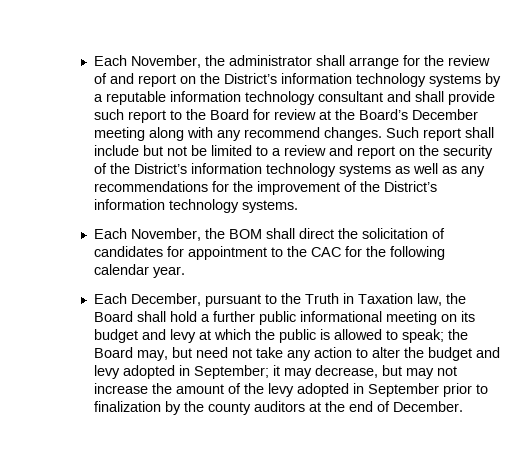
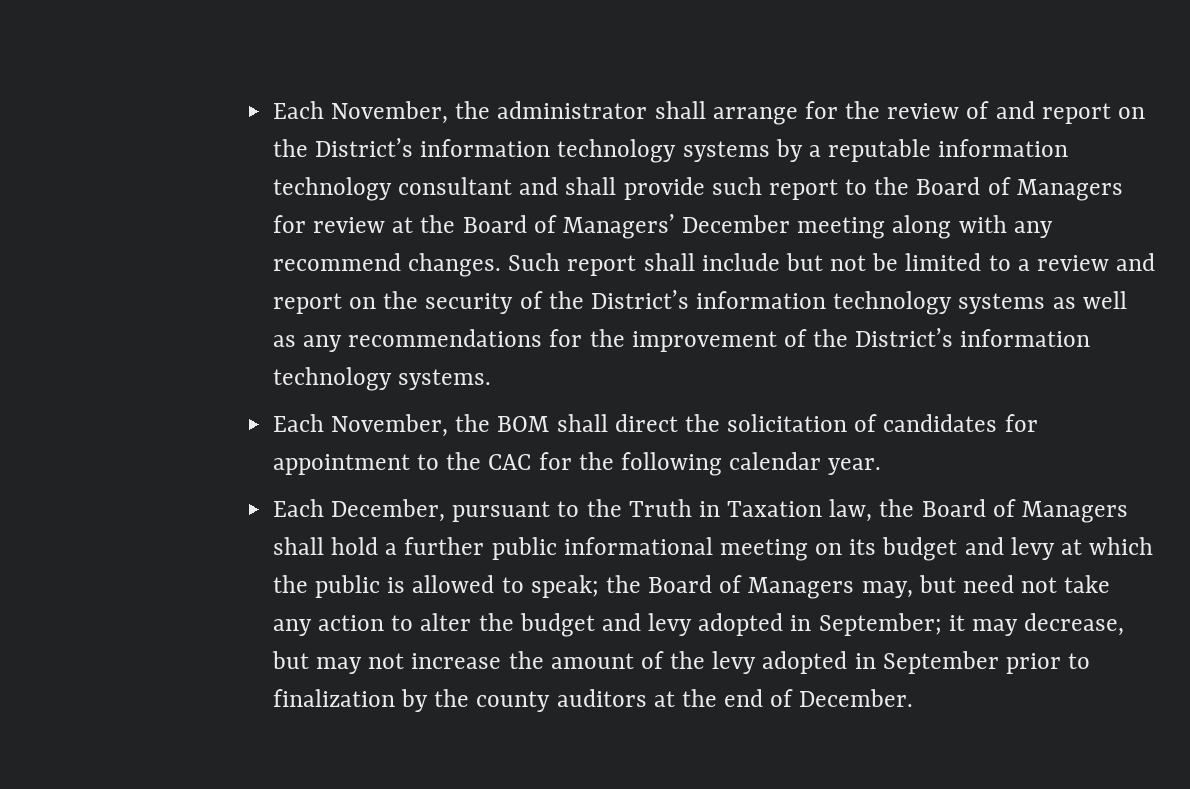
- Each November, the administrator shall arrange for the review of and report on the District’s information technology systems by a reputable information technology consultant and shall provide such report to the Board for review at the Board’s December meeting along with any recommend changes.
+ Each November, the administrator shall arrange for the review of and report on the District’s information technology systems by a reputable information technology consultant and shall provide such report to the Board of Managers for review at the Board of Managers’ December meeting along with any recommend changes.
- Each December, pursuant to the Truth in Taxation law, the Board shall hold a further public informational meeting on its budget and levy at which the public is allowed to speak;
+ Each December, pursuant to the Truth in Taxation law, the Board of Managers shall hold a further public informational meeting on its budget and levy at which the public is allowed to speak;
- the Board may, but need not take any action to alter the budget and levy adopted in September;
+ the Board of Managers may, but need not take any action to alter the budget and levy adopted in September;

